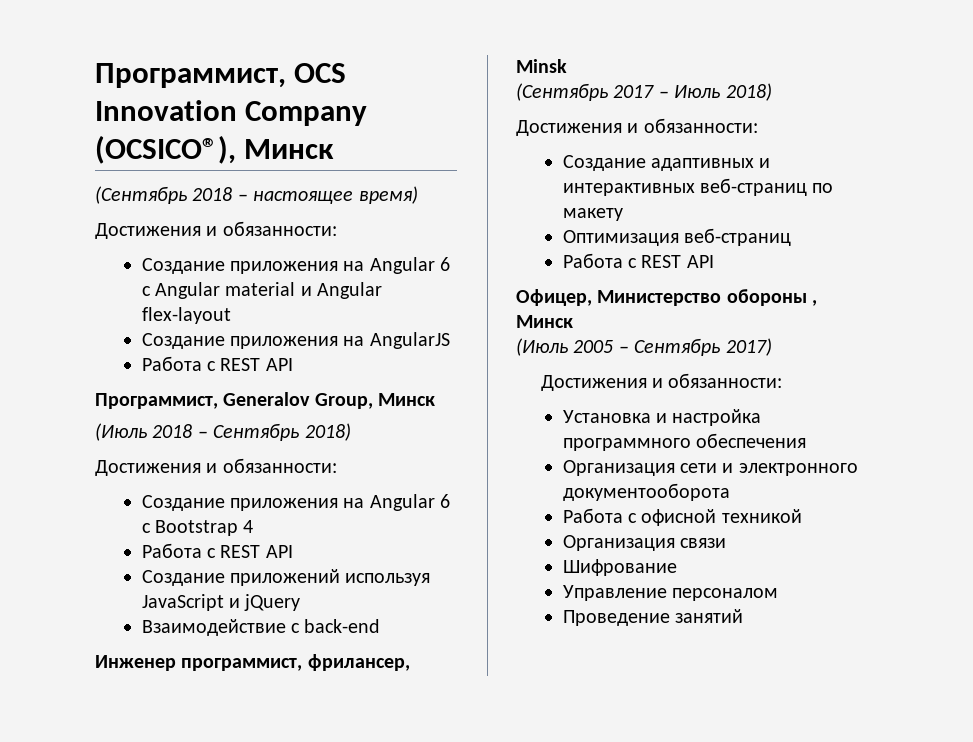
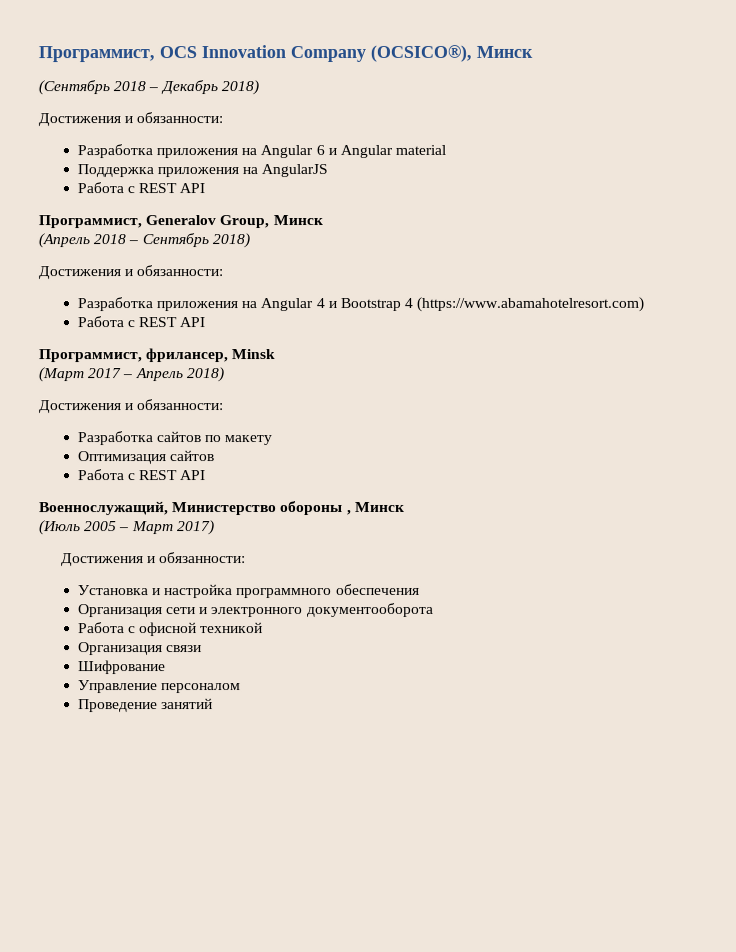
- (Сентябрь 2018 – настоящее время)
+ (Сентябрь 2018 – Декабрь 2018)
  Достижения и обязанности:
- Создание приложения на Angular 6 с Angular material и Angular flex-layout
- Создание приложения на AngularJS
+ Разработка приложения на Angular 6 и Angular material
+ Поддержка приложения на AngularJS
- (Июль 2018 – Сентябрь 2018)
+ (Апрель 2018 – Сентябрь 2018)
- Создание приложения на Angular 6 с Bootstrap 4
+ Разработка приложения на Angular 4 и Bootstrap 4 (https://www.abamahotelresort.com)
  Работа с REST API
- Создание приложений используя JavaScript и jQuery
- Взаимодействие с back-end
- Инженер программист, фрилансер, Minsk
+ Программист, фрилансер, Minsk
- (Сентябрь 2017 – Июль 2018)
+ (Март 2017 – Апрель 2018)
  Достижения и обязанности:
- Создание адаптивных и интерактивных веб-страниц по макету
+ Разработка сайтов по макету
- Оптимизация веб-страниц
+ Оптимизация сайтов
  Работа с REST API
- Офицер, Министерство обороны , Минск
+ Военнослужащий, Министерство обороны , Минск
- (Июль 2005 – Сентябрь 2017)
+ (Июль 2005 – Март 2017)

